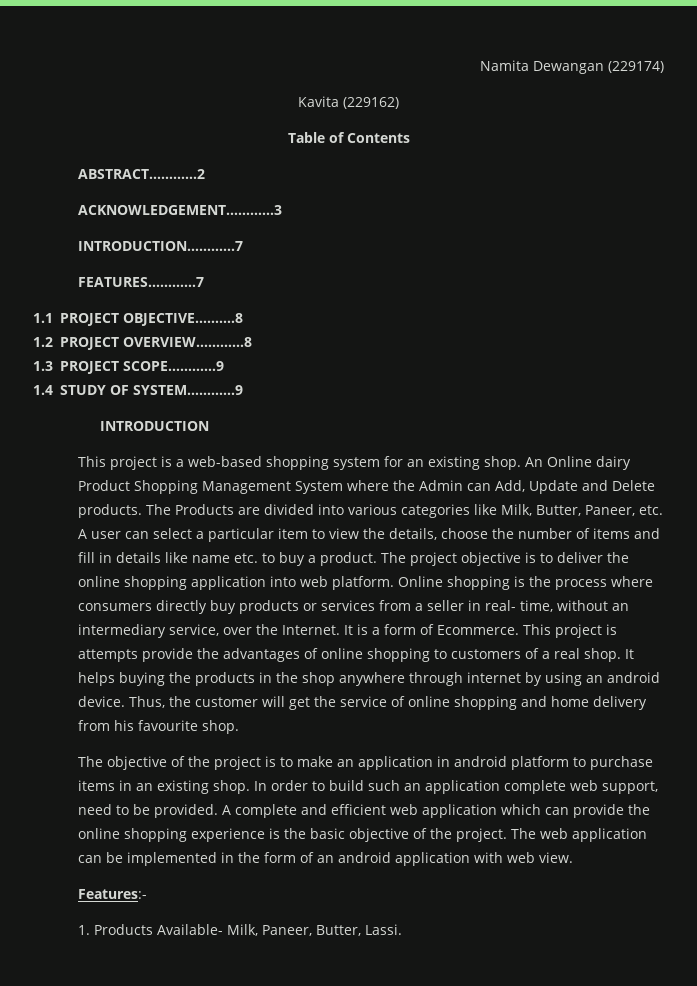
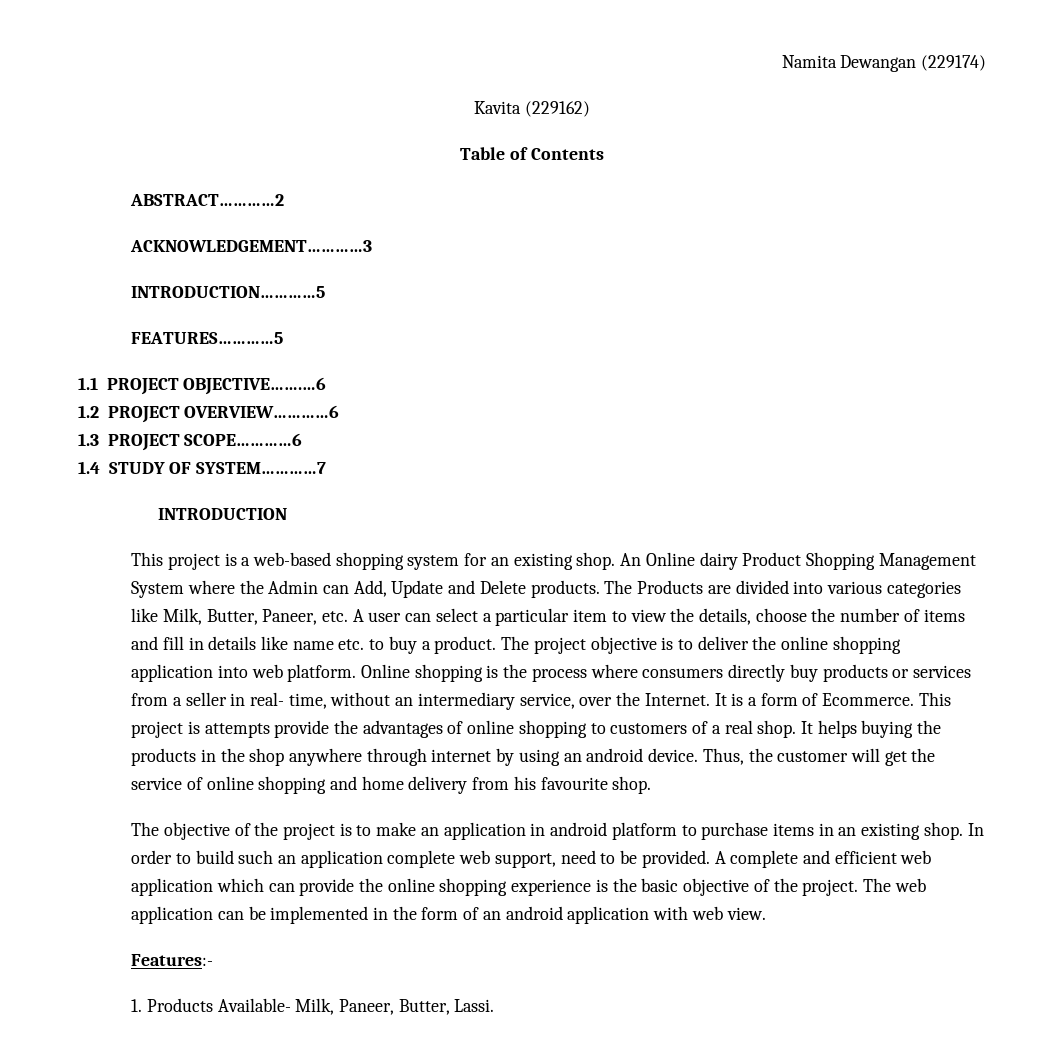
- INTRODUCTION…………7
- FEATURES…………7
+ INTRODUCTION…………5
+ FEATURES…………5
- 1.1 PROJECT OBJECTIVE…….…8
+ 1.1 PROJECT OBJECTIVE…….…6
- 1.2 PROJECT OVERVIEW…………8
+ 1.2 PROJECT OVERVIEW…………6
- 1.3 PROJECT SCOPE…………9
+ 1.3 PROJECT SCOPE…………6
- 1.4 STUDY OF SYSTEM…………9
+ 1.4 STUDY OF SYSTEM…………7

